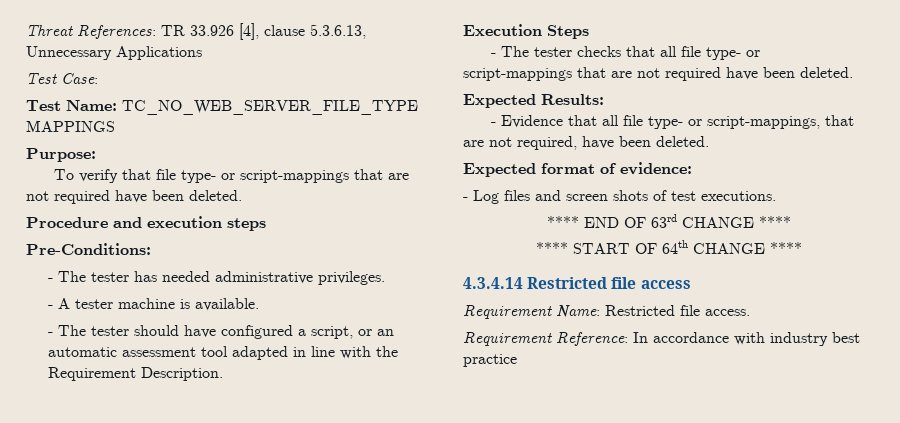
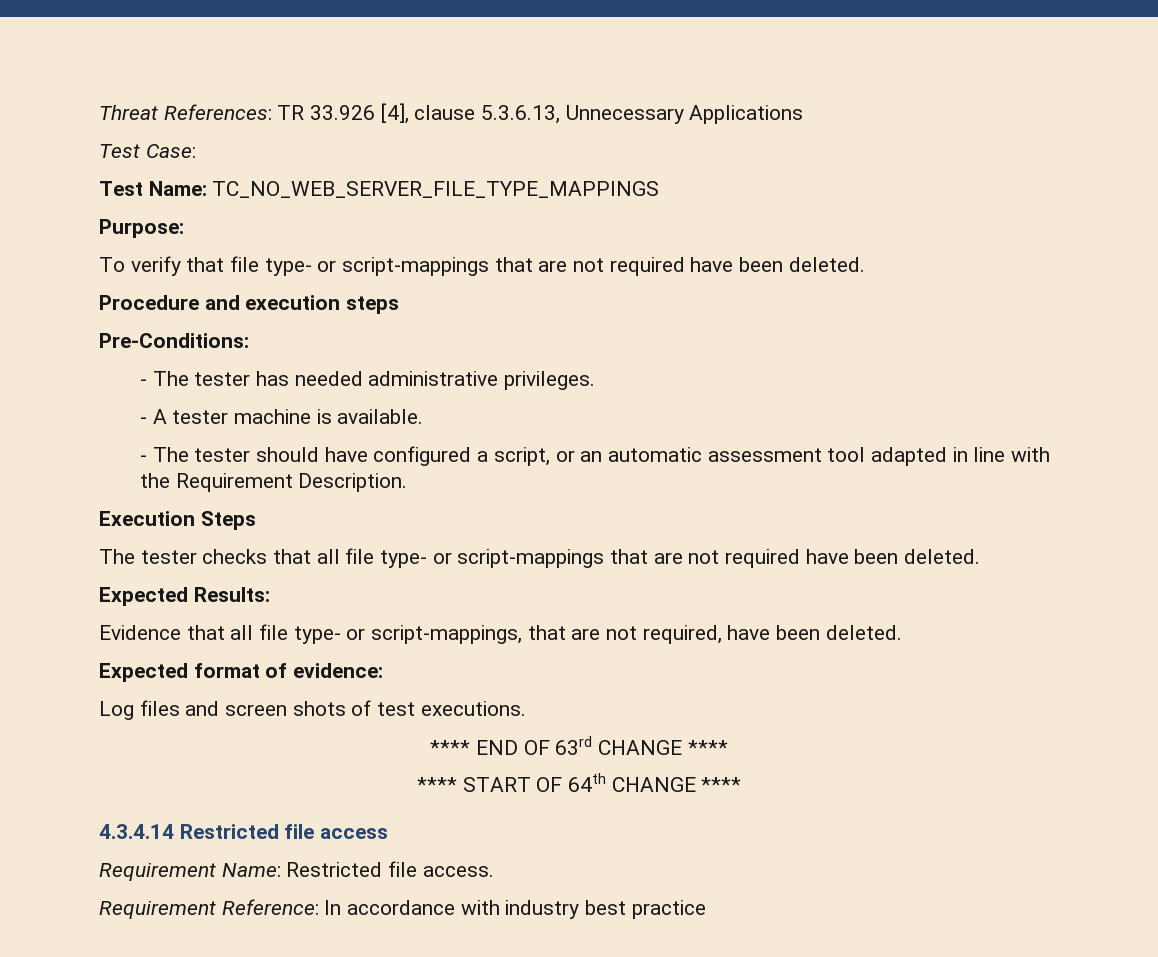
- Test Name: TC_NO_WEB_SERVER_FILE_TYPE MAPPINGS
+ Test Name: TC_NO_WEB_SERVER_FILE_TYPE_MAPPINGS
- - The tester checks that all file type- or script-mappings that are not required have been deleted.
+ The tester checks that all file type- or script-mappings that are not required have been deleted.
- - Evidence that all file type- or script-mappings, that are not required, have been deleted.
+ Evidence that all file type- or script-mappings, that are not required, have been deleted.
- - Log files and screen shots of test executions.
+ Log files and screen shots of test executions.

